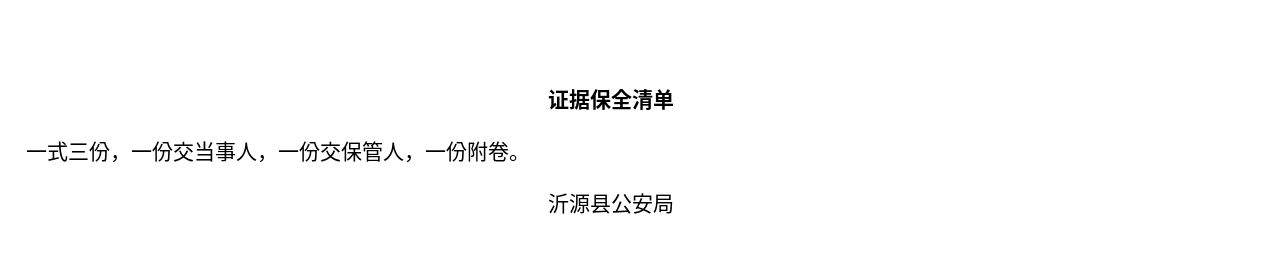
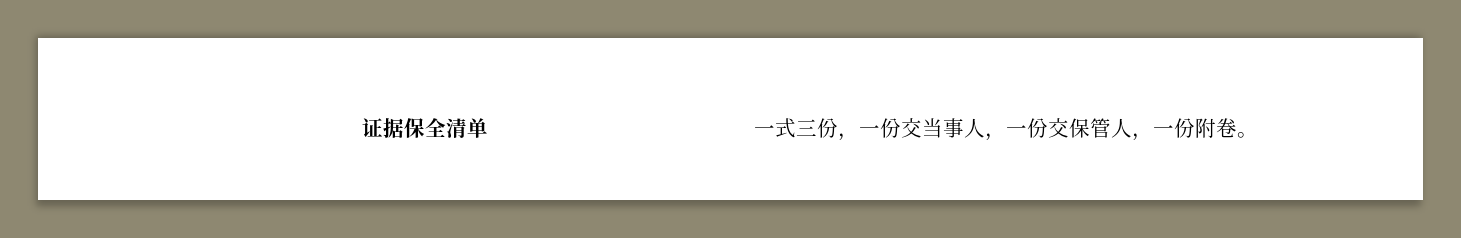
- 沂源县公安局

